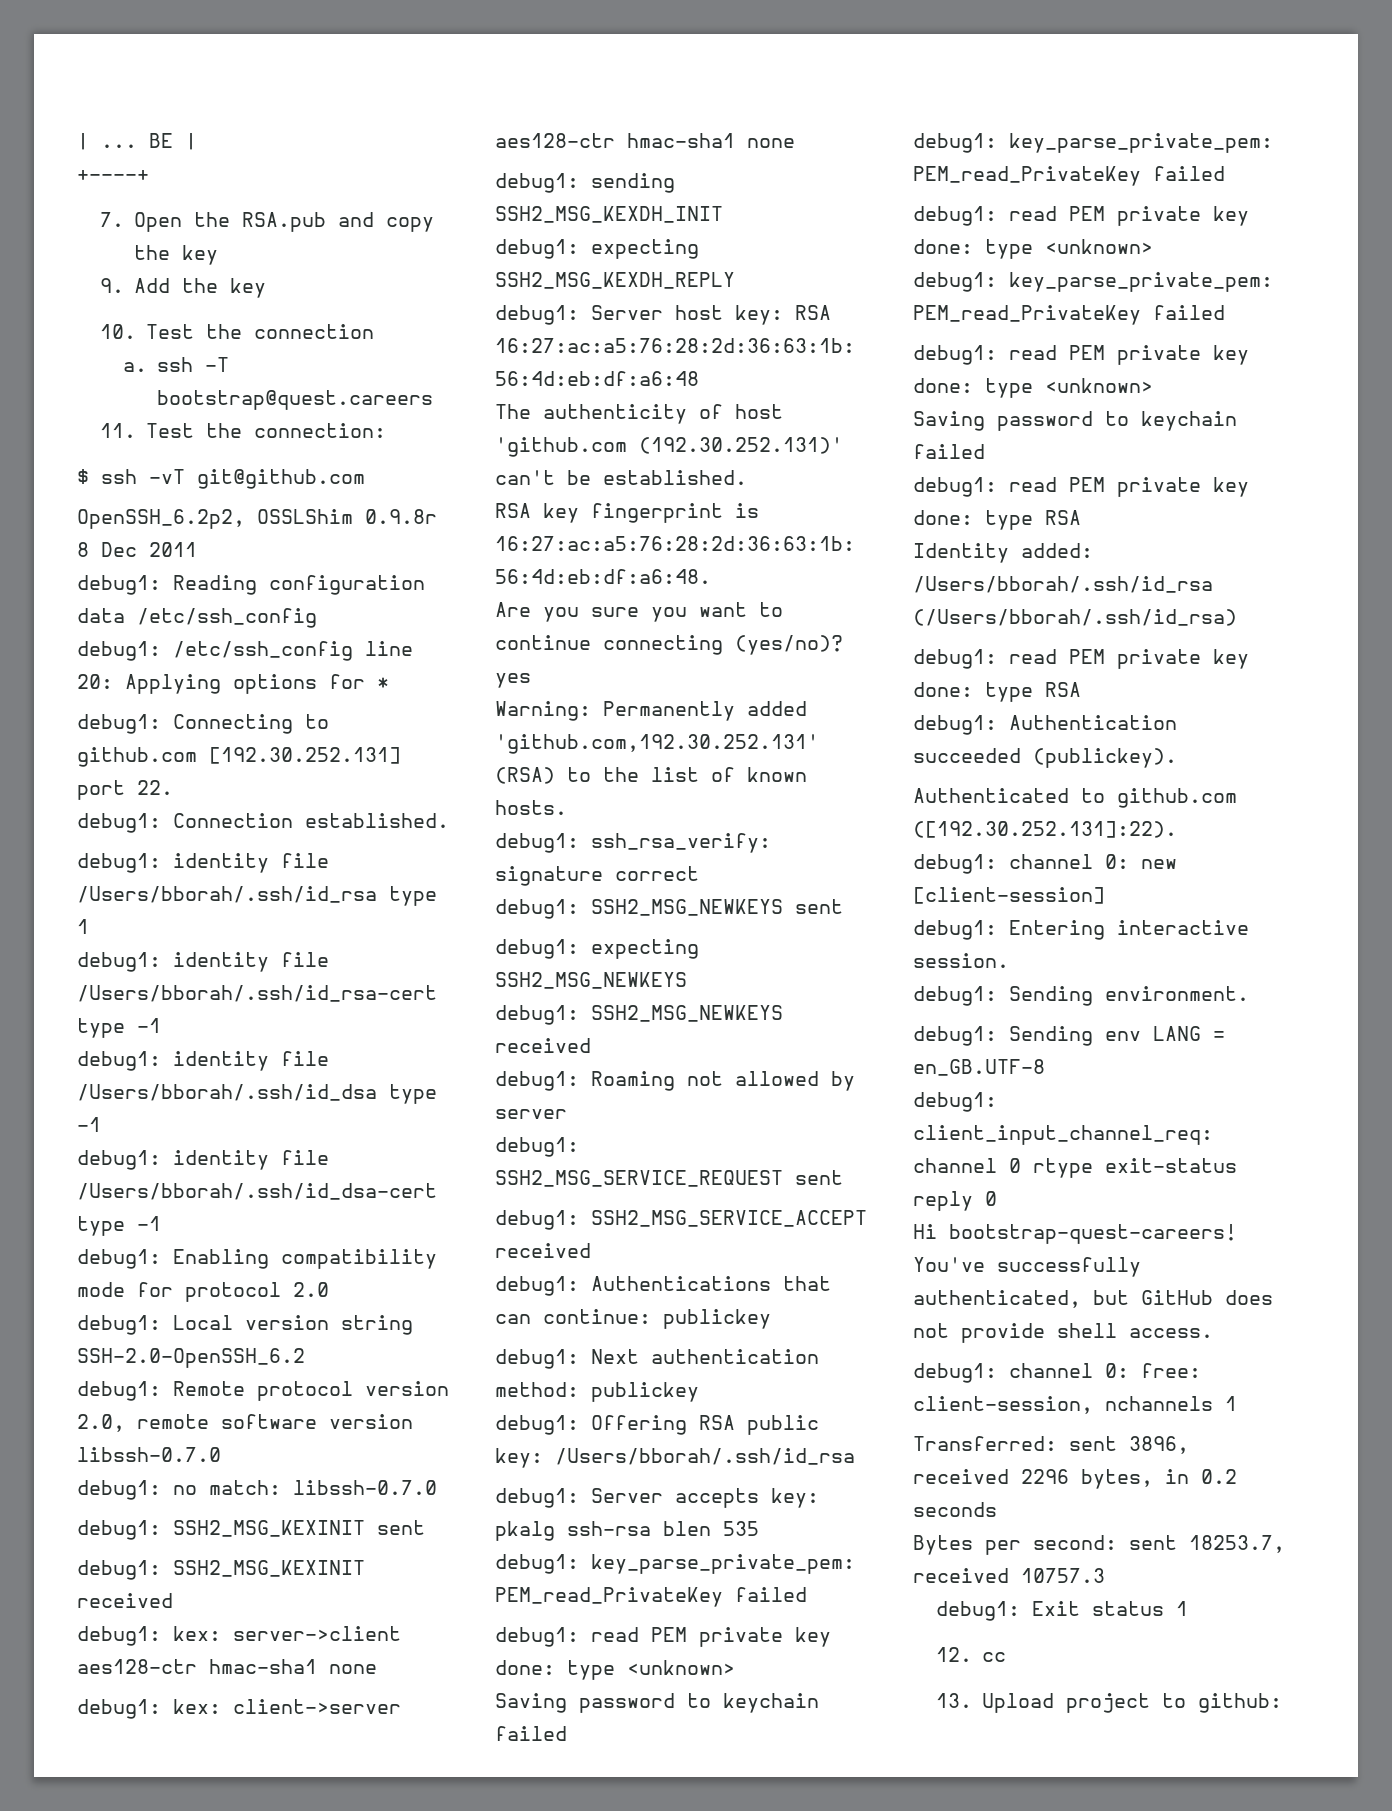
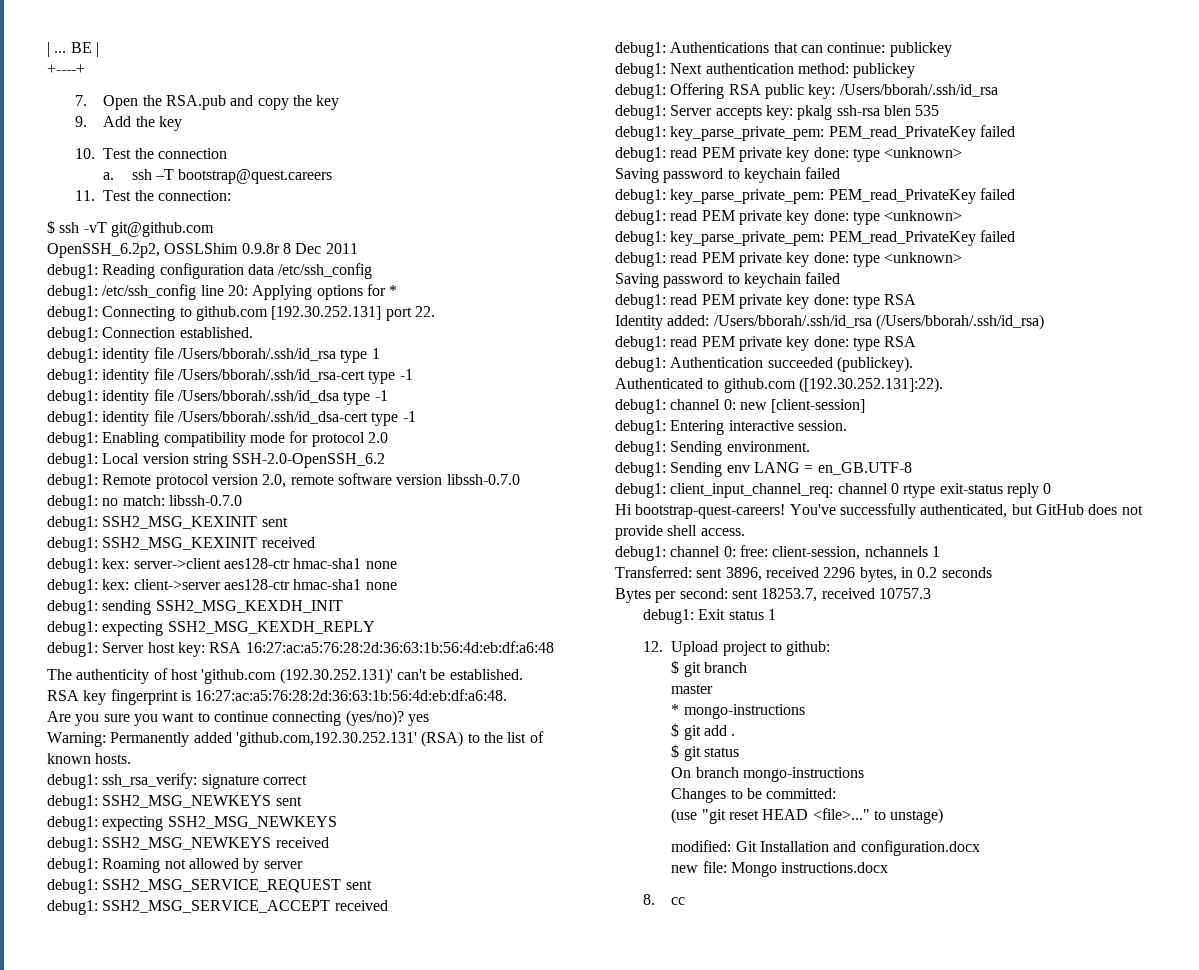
- 12. cc
- 13. Upload project to github:
+ 12. Upload project to github:
+ $ git branch
+ master
+ * mongo-instructions
+ $ git add .
+ $ git status
+ On branch mongo-instructions
+ Changes to be committed:
+ (use "git reset HEAD <file>..." to unstage)
+ modified: Git Installation and configuration.docx
+ new file: Mongo instructions.docx
+ 8. cc

